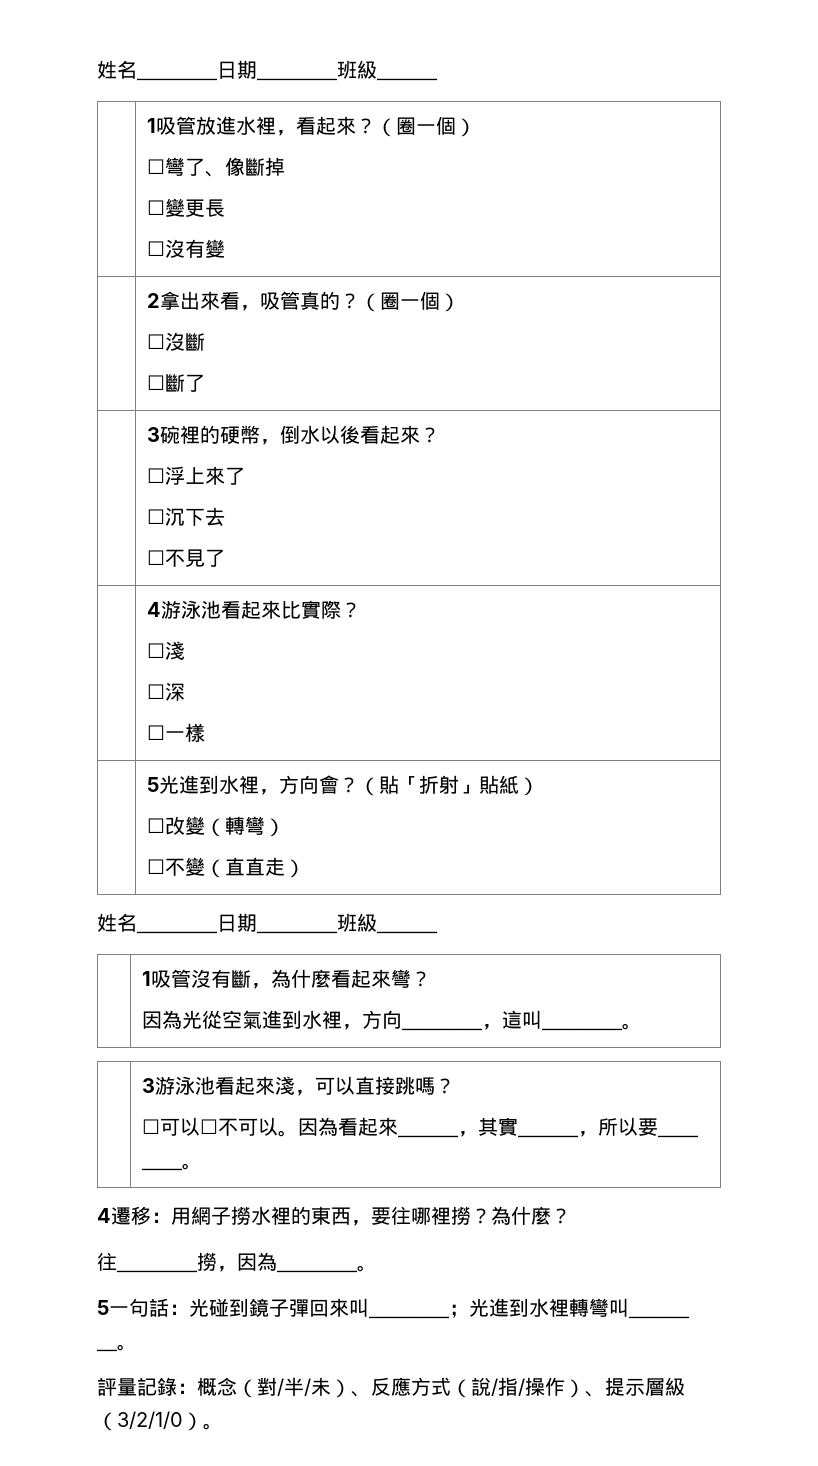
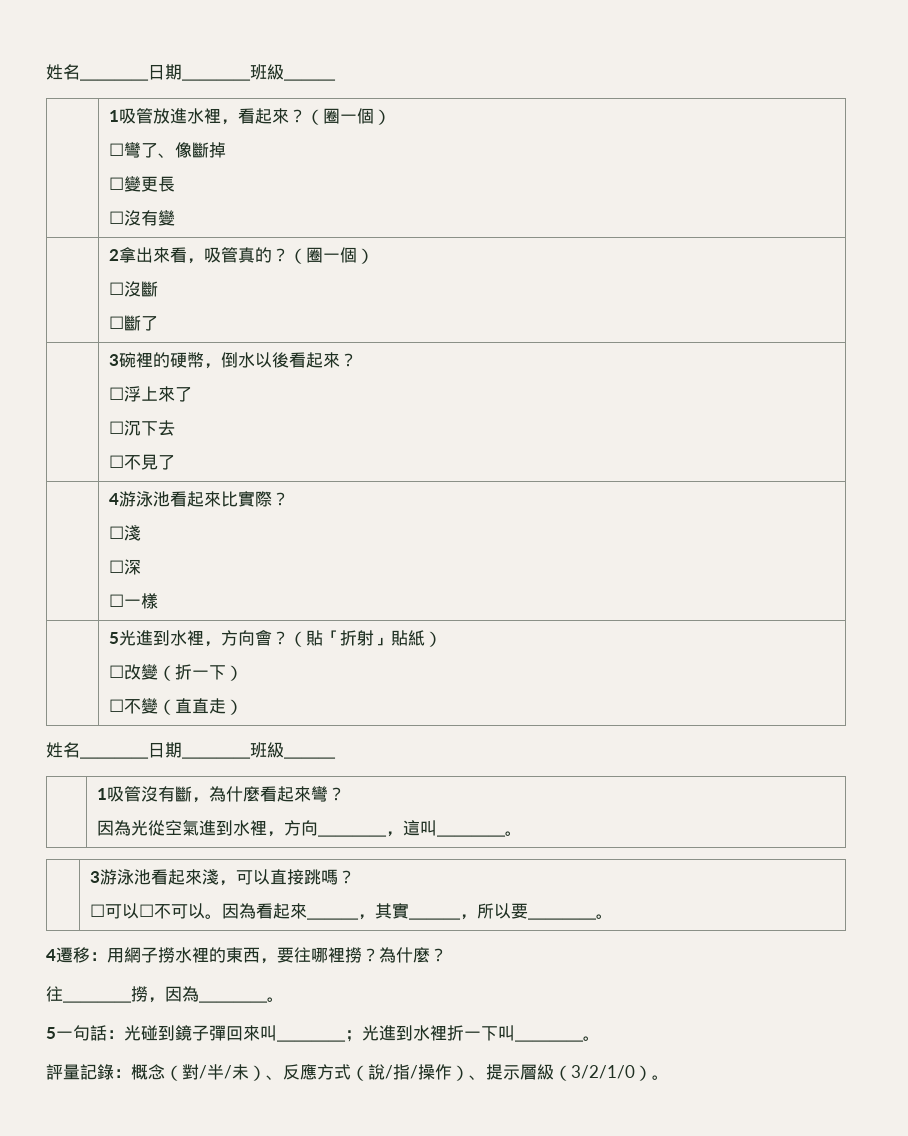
  | 5光進到水裡，方向會？（貼「折射」貼紙）
- ☐改變（轉彎）
+ ☐改變（折一下）
- 5一句話：光碰到鏡子彈回來叫＿＿＿＿；光進到水裡轉彎叫＿＿＿＿。
+ 5一句話：光碰到鏡子彈回來叫＿＿＿＿；光進到水裡折一下叫＿＿＿＿。

